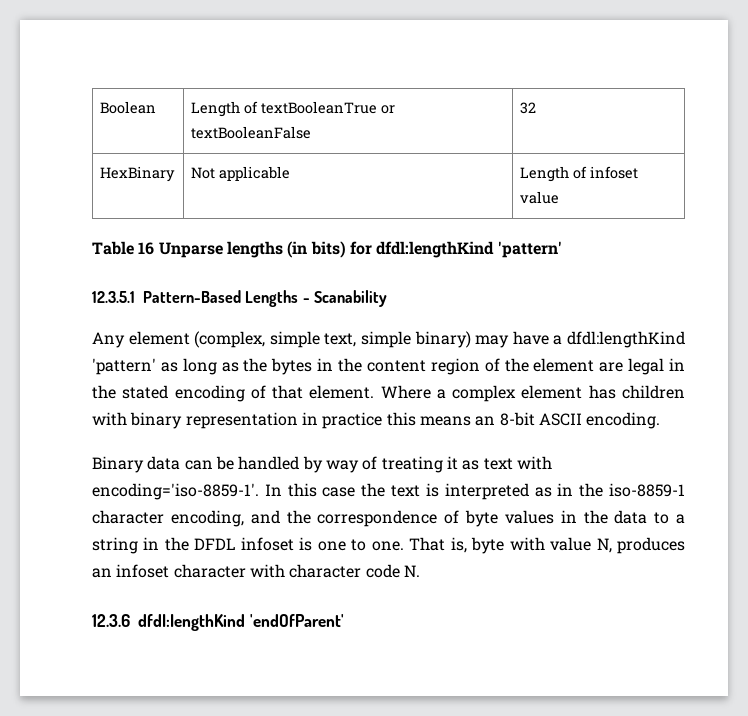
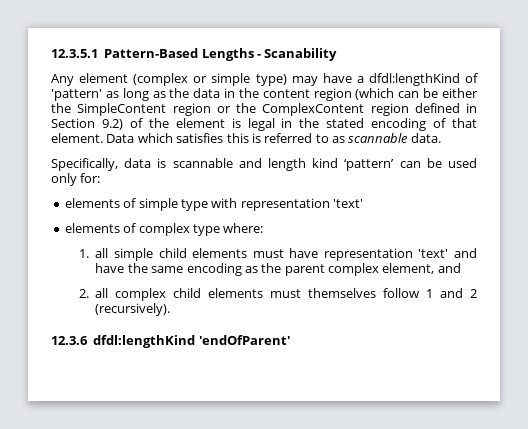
- Boolean | Length of textBooleanTrue or textBooleanFalse | 32
- HexBinary | Not applicable | Length of infoset value
- Table 16 Unparse lengths (in bits) for dfdl:lengthKind 'pattern'
- Any element (complex, simple text, simple binary) may have a dfdl:lengthKind 'pattern' as long as the bytes in the content region of the element are legal in the stated encoding of that element.
+ Any element (complex or simple type) may have a dfdl:lengthKind of 'pattern' as long as the data in the content region (which can be either the SimpleContent region or the ComplexContent region defined in Section 9.2) of the element is legal in the stated encoding of that element.
- Where a complex element has children with binary representation in practice this means an 8-bit ASCII encoding.
- Binary data can be handled by way of treating it as text with encoding='iso-8859-1'. In this case the text is interpreted as in the iso-8859-1 character encoding, and the correspondence of byte values in the data to a string in the DFDL infoset is one to one. That is, byte with value N, produces an infoset character with character code N.
+ Data which satisfies this is referred to as scannable data.
+ Specifically, data is scannable and length kind ‘pattern’ can be used only for:
+ elements of simple type with representation 'text'
+ elements of complex type where:
+ 1. all simple child elements must have representation 'text' and have the same encoding as the parent complex element, and
+ 2. all complex child elements must themselves follow 1 and 2 (recursively).

